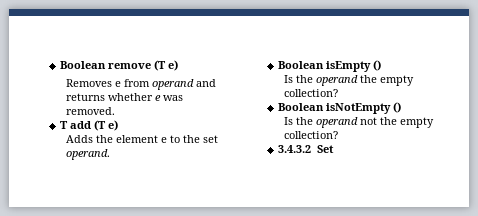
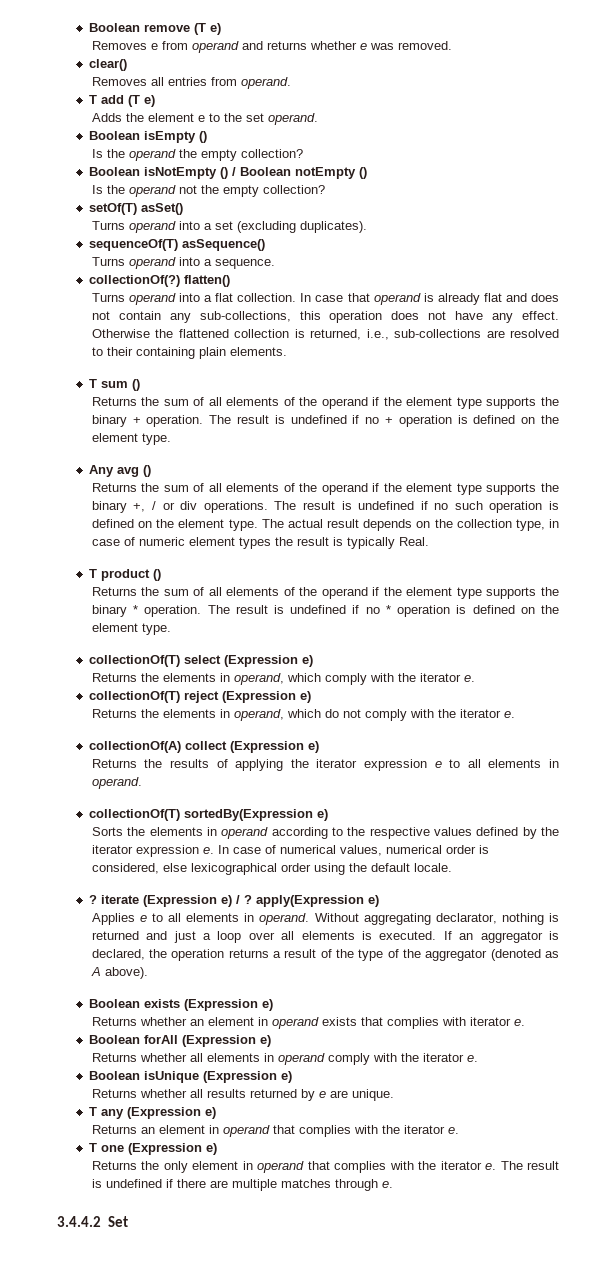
+ clear()
+ Removes all entries from operand.
- Boolean isNotEmpty ()
+ Boolean isNotEmpty () / Boolean notEmpty ()
- 3.4.3.2 Set
+ setOf(T) asSet()
+ Turns operand into a set (excluding duplicates).
+ sequenceOf(T) asSequence()
+ Turns operand into a sequence.
+ collectionOf(?) flatten()
+ Turns operand into a flat collection. In case that operand is already flat and does not contain any sub-collections, this operation does not have any effect. Otherwise the flattened collection is returned, i.e., sub-collections are resolved to their containing plain elements.
+ T sum ()
+ Returns the sum of all elements of the operand if the element type supports the binary + operation. The result is undefined if no + operation is defined on the element type.
+ Any avg ()
+ Returns the sum of all elements of the operand if the element type supports the binary +, / or div operations. The result is undefined if no such operation is defined on the element type. The actual result depends on the collection type, in case of numeric element types the result is typically Real.
+ T product ()
+ Returns the sum of all elements of the operand if the element type supports the binary * operation. The result is undefined if no * operation is defined on the element type.
+ collectionOf(T) select (Expression e)
+ Returns the elements in operand, which comply with the iterator e.
+ collectionOf(T) reject (Expression e)
+ Returns the elements in operand, which do not comply with the iterator e.
+ collectionOf(A) collect (Expression e)
+ Returns the results of applying the iterator expression e to all elements in operand.
+ collectionOf(T) sortedBy(Expression e)
+ Sorts the elements in operand according to the respective values defined by the iterator expression e. In case of numerical values, numerical order is considered, else lexicographical order using the default locale.
+ ? iterate (Expression e) / ? apply(Expression e)
+ Applies e to all elements in operand. Without aggregating declarator, nothing is returned and just a loop over all elements is executed. If an aggregator is declared, the operation returns a result of the type of the aggregator (denoted as A above).
+ Boolean exists (Expression e)
+ Returns whether an element in operand exists that complies with iterator e.
+ Boolean forAll (Expression e)
+ Returns whether all elements in operand comply with the iterator e.
+ Boolean isUnique (Expression e)
+ Returns whether all results returned by e are unique.
+ T any (Expression e)
+ Returns an element in operand that complies with the iterator e.
+ T one (Expression e)
+ Returns the only element in operand that complies with the iterator e. The result is undefined if there are multiple matches through e.
+ 3.4.4.2 Set

